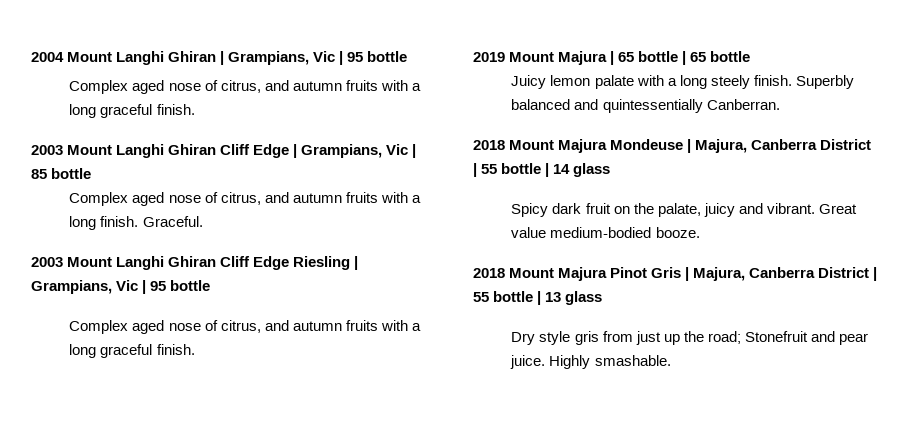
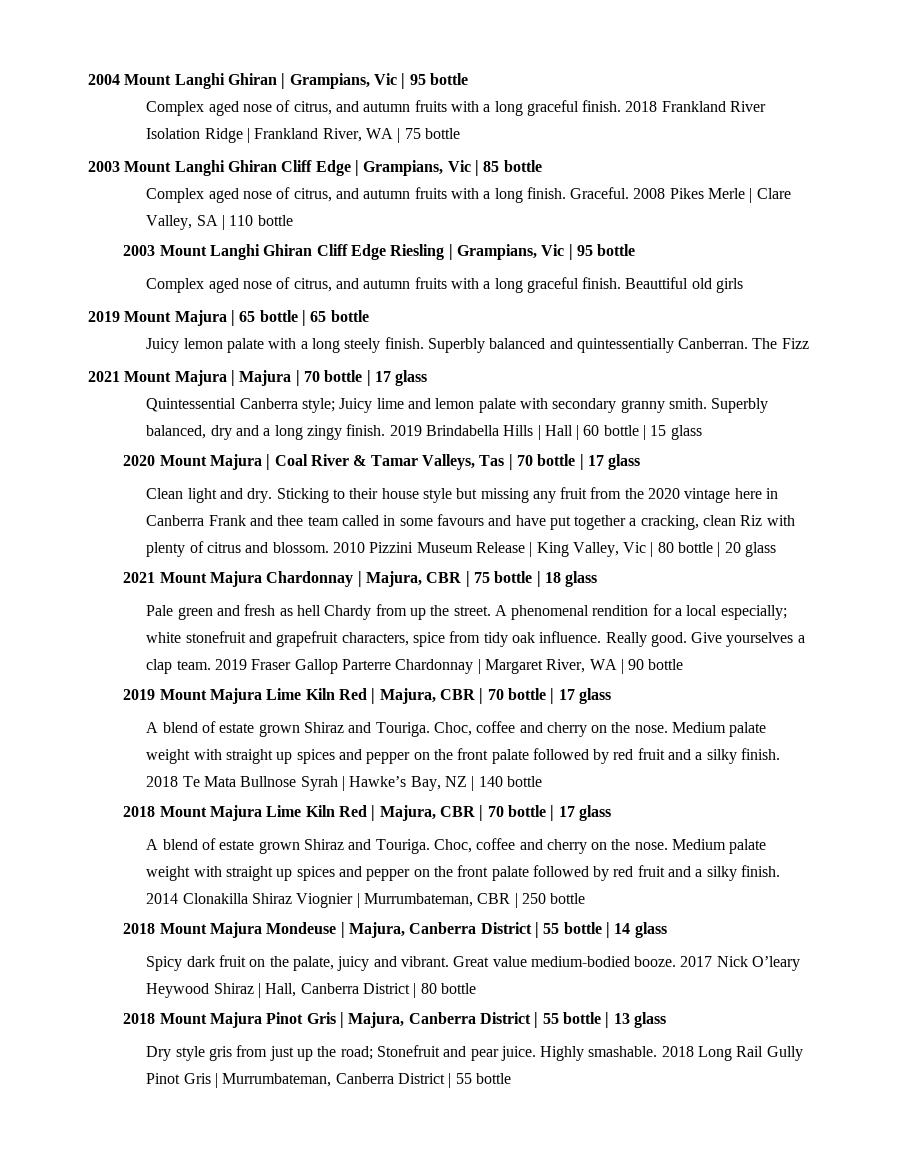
+ 2018 Frankland River Isolation Ridge | Frankland River, WA | 75 bottle
+ 2008 Pikes Merle | Clare Valley, SA | 110 bottle
+ Beauttiful old girls
+ The Fizz
+ 2021 Mount Majura | Majura | 70 bottle | 17 glass
+ Quintessential Canberra style; Juicy lime and lemon palate with secondary granny smith. Superbly balanced, dry and a long zingy finish. 2019 Brindabella Hills | Hall | 60 bottle | 15 glass
+ 2020 Mount Majura | Coal River & Tamar Valleys, Tas | 70 bottle | 17 glass
+ Clean light and dry. Sticking to their house style but missing any fruit from the 2020 vintage here in Canberra Frank and thee team called in some favours and have put together a cracking, clean Riz with plenty of citrus and blossom. 2010 Pizzini Museum Release | King Valley, Vic | 80 bottle | 20 glass
+ 2021 Mount Majura Chardonnay | Majura, CBR | 75 bottle | 18 glass
+ Pale green and fresh as hell Chardy from up the street. A phenomenal rendition for a local especially; white stonefruit and grapefruit characters, spice from tidy oak influence. Really good. Give yourselves a clap team. 2019 Fraser Gallop Parterre Chardonnay | Margaret River, WA | 90 bottle
+ 2019 Mount Majura Lime Kiln Red | Majura, CBR | 70 bottle | 17 glass
+ A blend of estate grown Shiraz and Touriga. Choc, coffee and cherry on the nose. Medium palate weight with straight up spices and pepper on the front palate followed by red fruit and a silky finish. 2018 Te Mata Bullnose Syrah | Hawke’s Bay, NZ | 140 bottle
+ 2018 Mount Majura Lime Kiln Red | Majura, CBR | 70 bottle | 17 glass
+ A blend of estate grown Shiraz and Touriga. Choc, coffee and cherry on the nose. Medium palate weight with straight up spices and pepper on the front palate followed by red fruit and a silky finish. 2014 Clonakilla Shiraz Viognier | Murrumbateman, CBR | 250 bottle
+ 2017 Nick O’leary Heywood Shiraz | Hall, Canberra District | 80 bottle
+ 2018 Long Rail Gully Pinot Gris | Murrumbateman, Canberra District | 55 bottle

